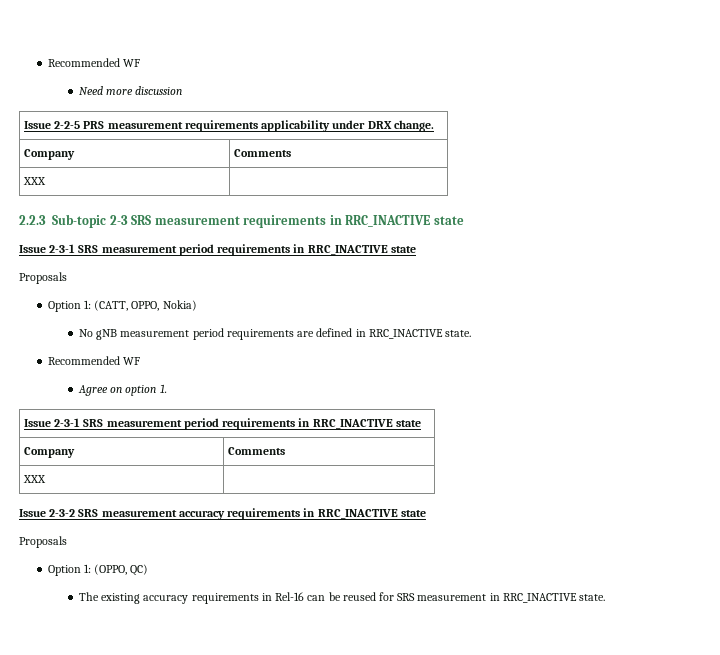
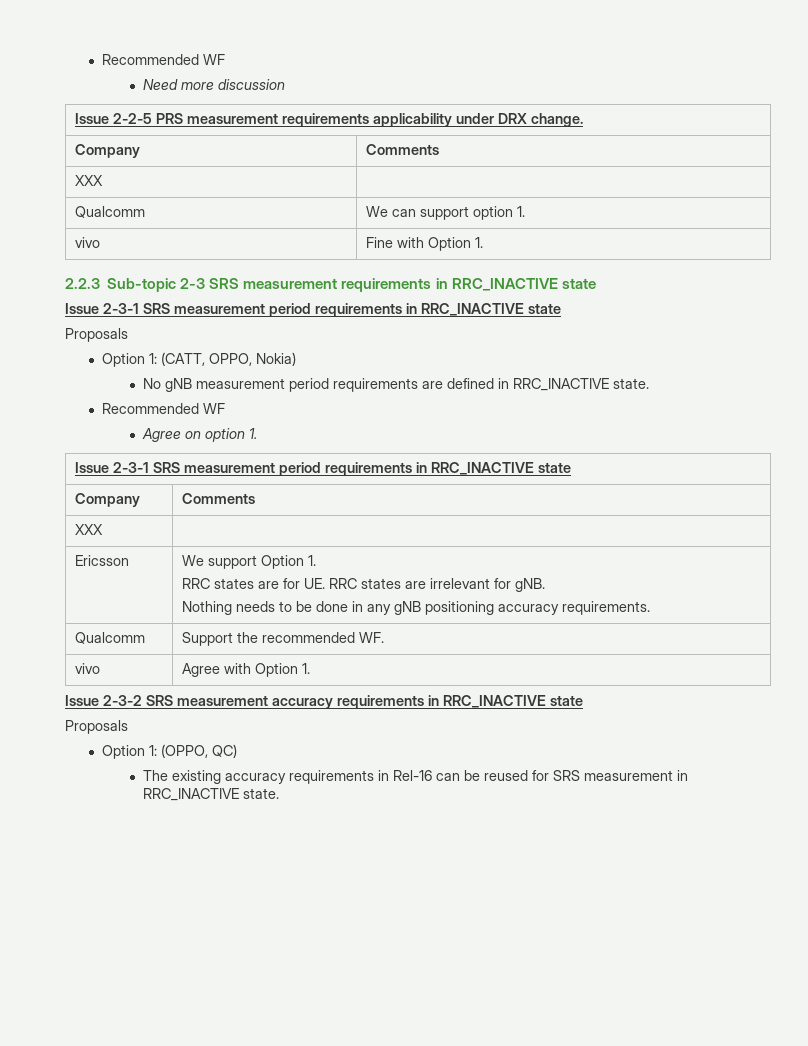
+ Qualcomm | We can support option 1.
+ vivo | Fine with Option 1.
+ Ericsson | We support Option 1.
+ RRC states are for UE. RRC states are irrelevant for gNB.
+ Nothing needs to be done in any gNB positioning accuracy requirements.
+ Qualcomm | Support the recommended WF.
+ vivo | Agree with Option 1.

